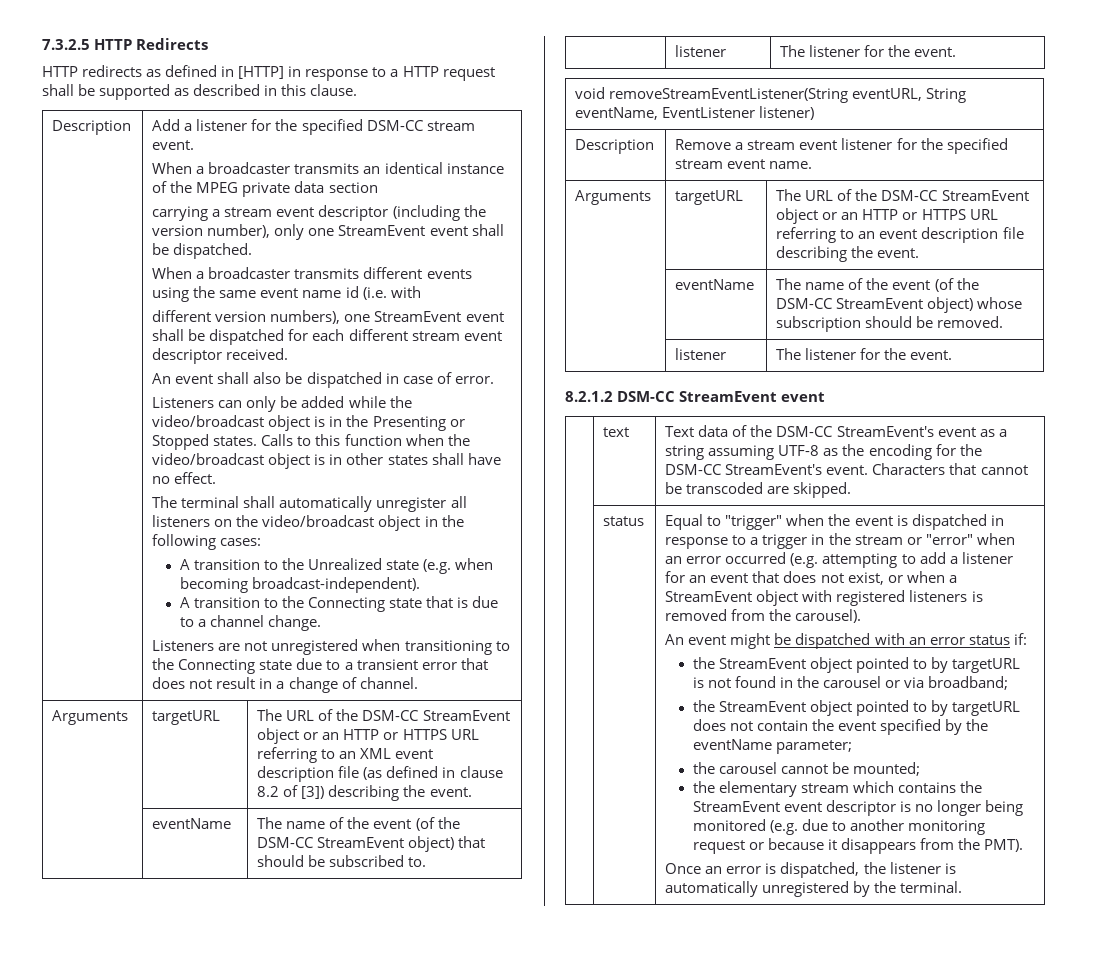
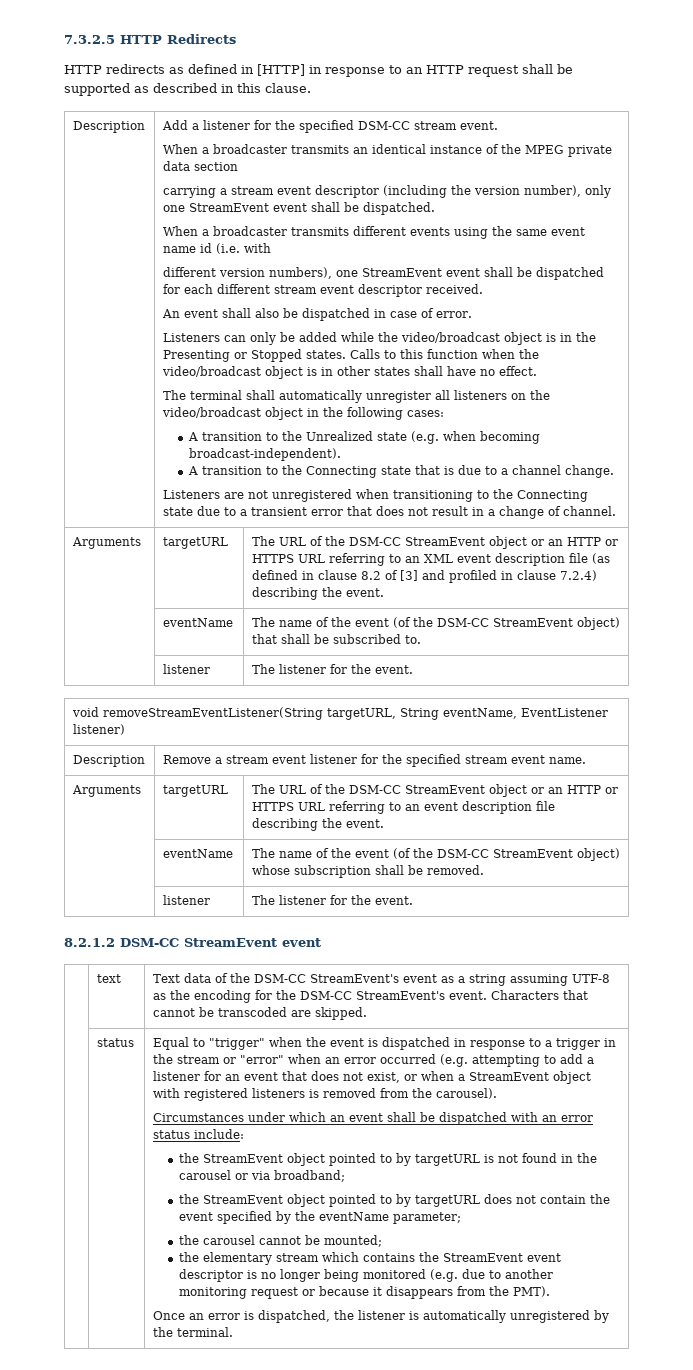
- HTTP redirects as defined in [HTTP] in response to a HTTP request shall be supported as described in this clause.
+ HTTP redirects as defined in [HTTP] in response to an HTTP request shall be supported as described in this clause.
- Arguments | targetURL | The URL of the DSM-CC StreamEvent object or an HTTP or HTTPS URL referring to an XML event description file (as defined in clause 8.2 of [3]) describing the event.
+ Arguments | targetURL | The URL of the DSM-CC StreamEvent object or an HTTP or HTTPS URL referring to an XML event description file (as defined in clause 8.2 of [3] and profiled in clause 7.2.4) describing the event.
- | eventName | The name of the event (of the DSM-CC StreamEvent object) that should be subscribed to.
+ | eventName | The name of the event (of the DSM-CC StreamEvent object) that shall be subscribed to.
- void removeStreamEventListener(String eventURL, String eventName, EventListener listener)
+ void removeStreamEventListener(String targetURL, String eventName, EventListener listener)
- | eventName | The name of the event (of the DSM-CC StreamEvent object) whose subscription should be removed.
+ | eventName | The name of the event (of the DSM-CC StreamEvent object) whose subscription shall be removed.
- An event might be dispatched with an error status if:
+ Circumstances under which an event shall be dispatched with an error status include:

